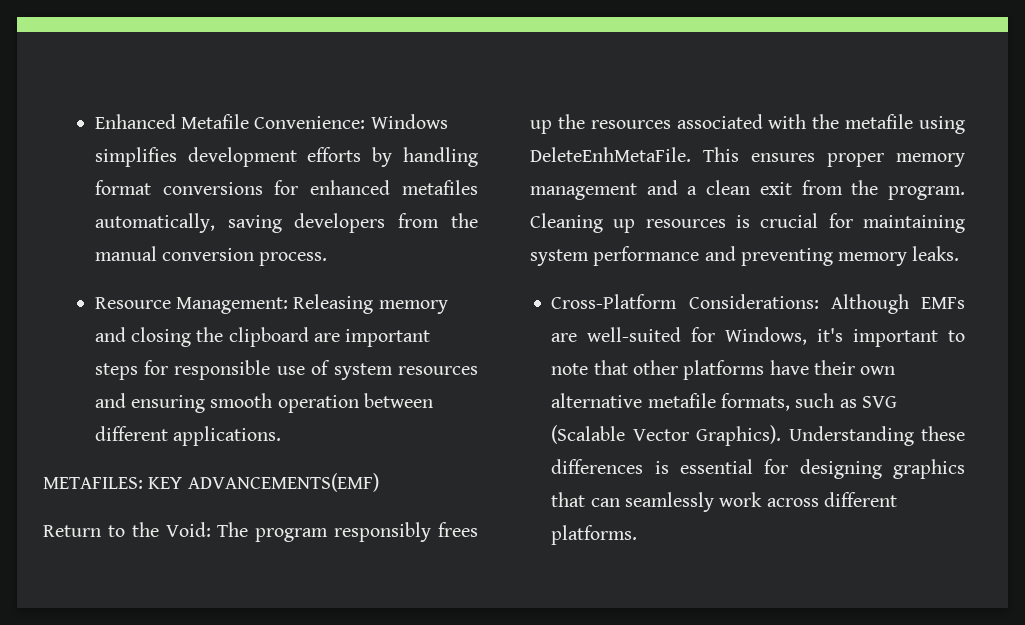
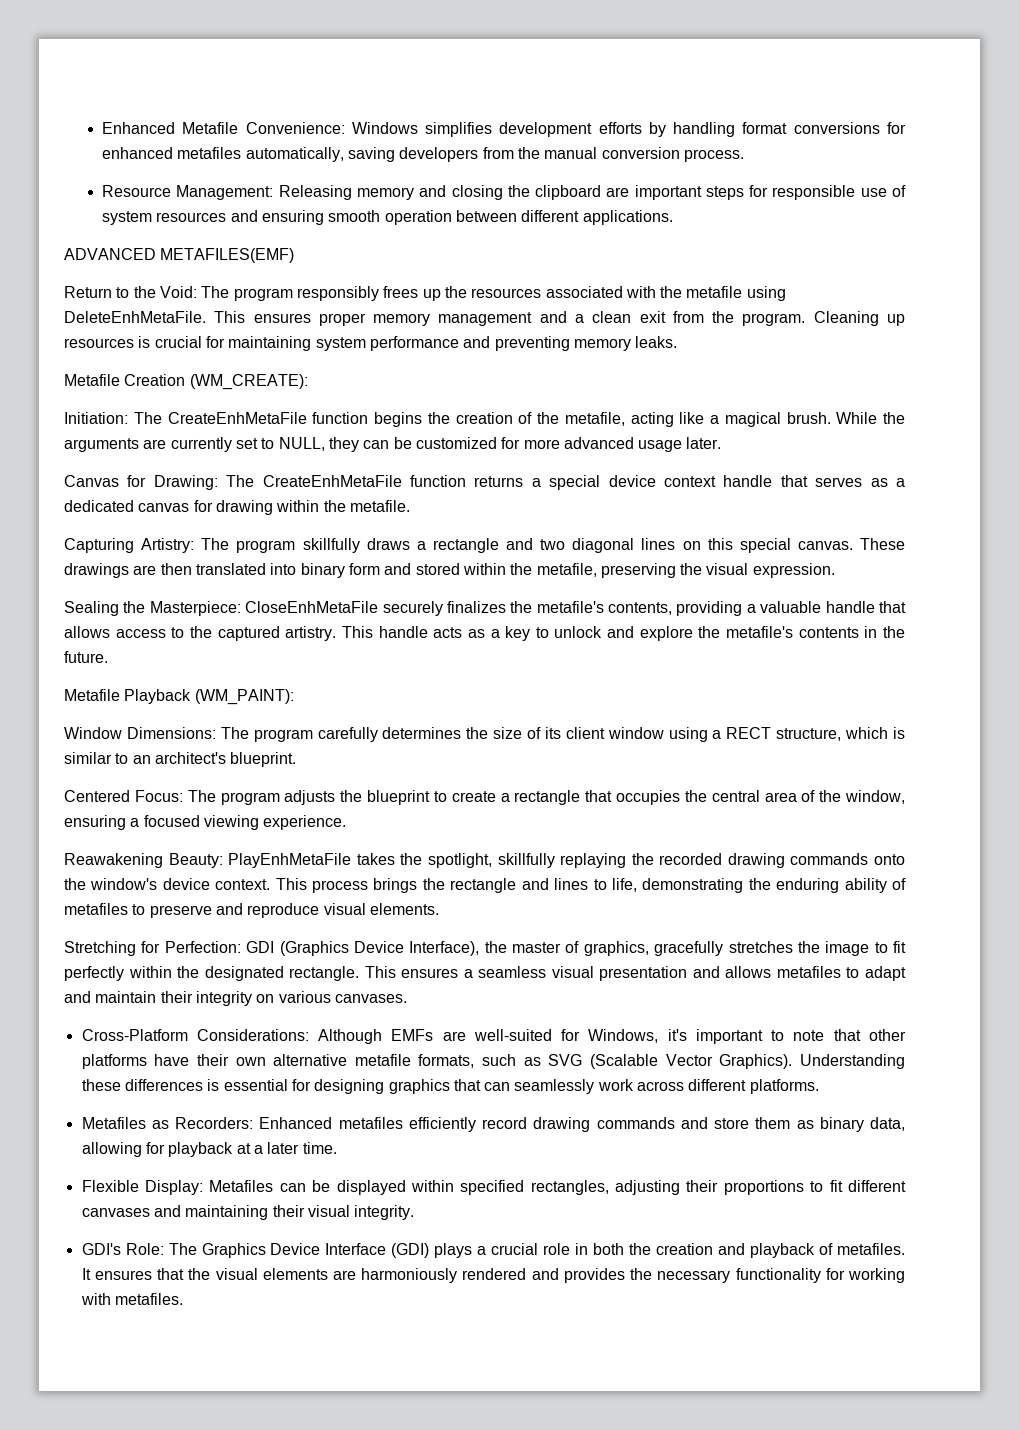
- METAFILES: KEY ADVANCEMENTS(EMF)
+ ADVANCED METAFILES(EMF)
+ Metafile Creation (WM_CREATE):
+ Initiation: The CreateEnhMetaFile function begins the creation of the metafile, acting like a magical brush. While the arguments are currently set to NULL, they can be customized for more advanced usage later.
+ Canvas for Drawing: The CreateEnhMetaFile function returns a special device context handle that serves as a dedicated canvas for drawing within the metafile.
+ Capturing Artistry: The program skillfully draws a rectangle and two diagonal lines on this special canvas. These drawings are then translated into binary form and stored within the metafile, preserving the visual expression.
+ Sealing the Masterpiece: CloseEnhMetaFile securely finalizes the metafile's contents, providing a valuable handle that allows access to the captured artistry. This handle acts as a key to unlock and explore the metafile's contents in the future.
+ Metafile Playback (WM_PAINT):
+ Window Dimensions: The program carefully determines the size of its client window using a RECT structure, which is similar to an architect's blueprint.
+ Centered Focus: The program adjusts the blueprint to create a rectangle that occupies the central area of the window, ensuring a focused viewing experience.
+ Reawakening Beauty: PlayEnhMetaFile takes the spotlight, skillfully replaying the recorded drawing commands onto the window's device context. This process brings the rectangle and lines to life, demonstrating the enduring ability of metafiles to preserve and reproduce visual elements.
+ Stretching for Perfection: GDI (Graphics Device Interface), the master of graphics, gracefully stretches the image to fit perfectly within the designated rectangle. This ensures a seamless visual presentation and allows metafiles to adapt and maintain their integrity on various canvases.
+ Metafiles as Recorders: Enhanced metafiles efficiently record drawing commands and store them as binary data, allowing for playback at a later time.
+ Flexible Display: Metafiles can be displayed within specified rectangles, adjusting their proportions to fit different canvases and maintaining their visual integrity.
+ GDI's Role: The Graphics Device Interface (GDI) plays a crucial role in both the creation and playback of metafiles. It ensures that the visual elements are harmoniously rendered and provides the necessary functionality for working with metafiles.

